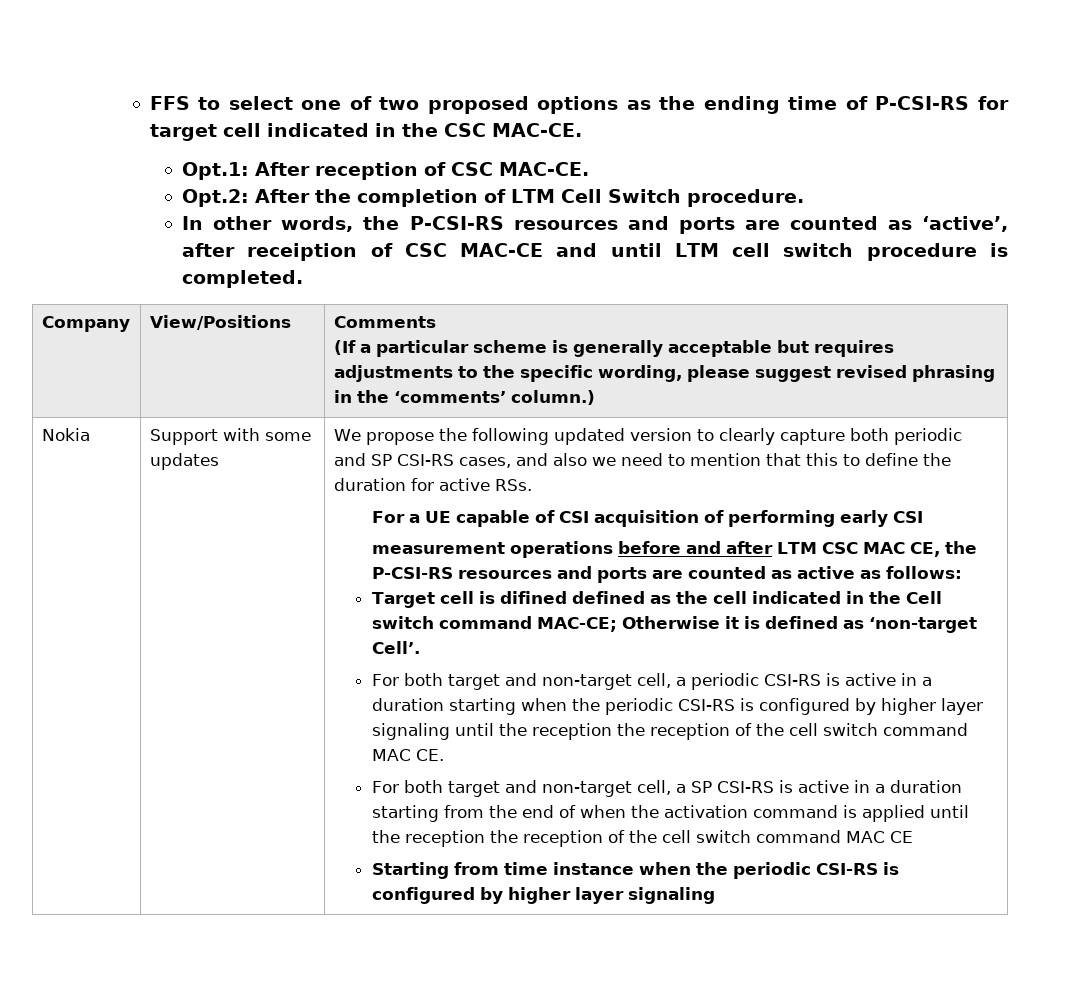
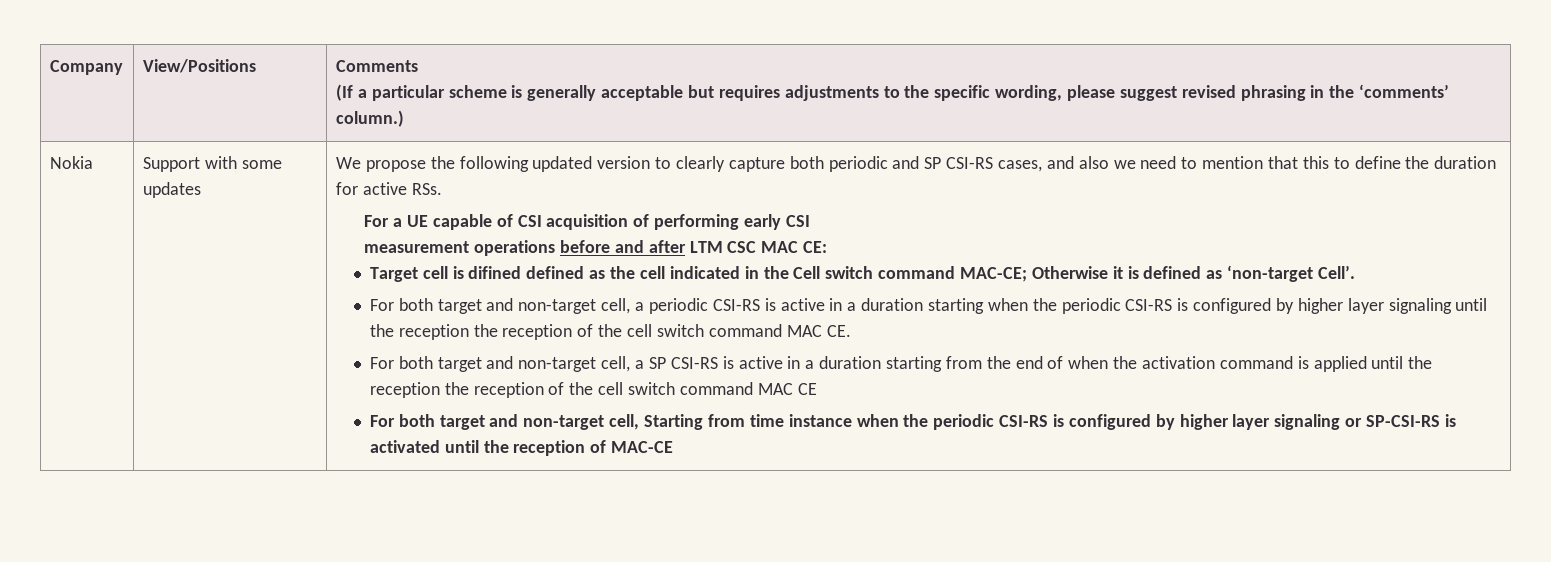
- FFS to select one of two proposed options as the ending time of P-CSI-RS for target cell indicated in the CSC MAC-CE.
- Opt.1: After reception of CSC MAC-CE.
- Opt.2: After the completion of LTM Cell Switch procedure.
- In other words, the P-CSI-RS resources and ports are counted as ‘active’, after receiption of CSC MAC-CE and until LTM cell switch procedure is completed.
- measurement operations before and after LTM CSC MAC CE, the P-CSI-RS resources and ports are counted as active as follows:
+ measurement operations before and after LTM CSC MAC CE:
- Starting from time instance when the periodic CSI-RS is configured by higher layer signaling
+ For both target and non-target cell, Starting from time instance when the periodic CSI-RS is configured by higher layer signaling or SP-CSI-RS is activated until the reception of MAC-CE

